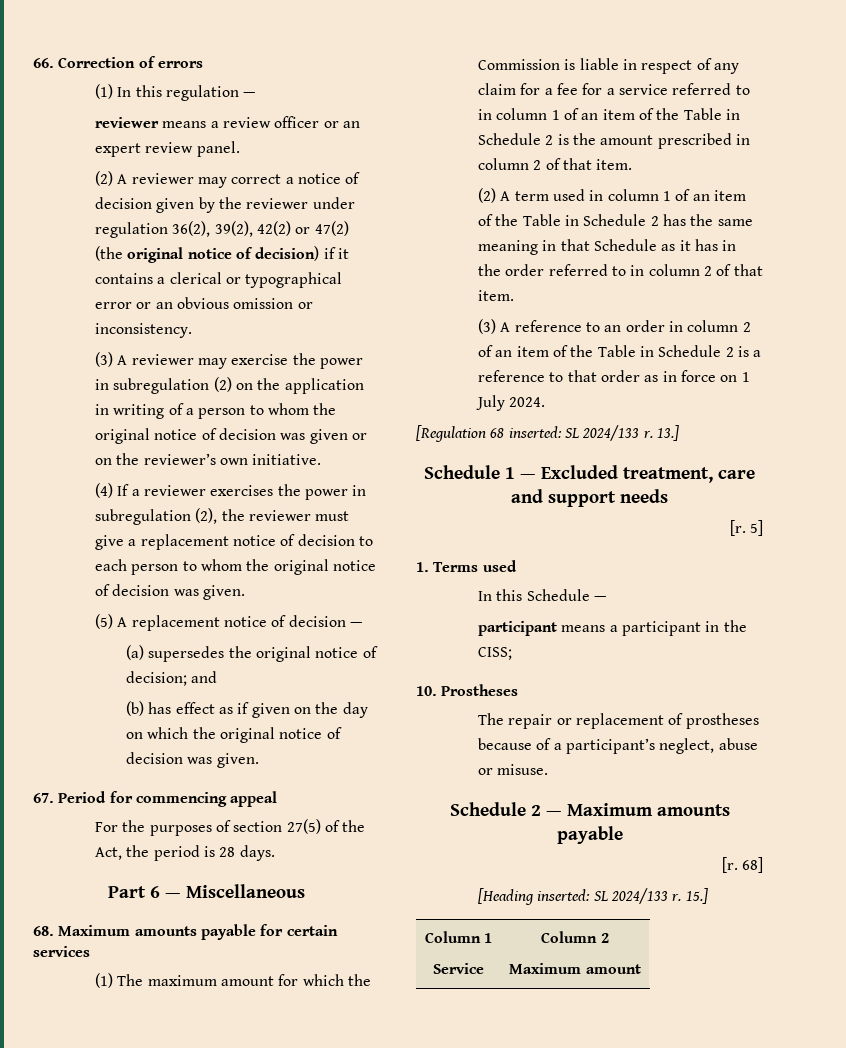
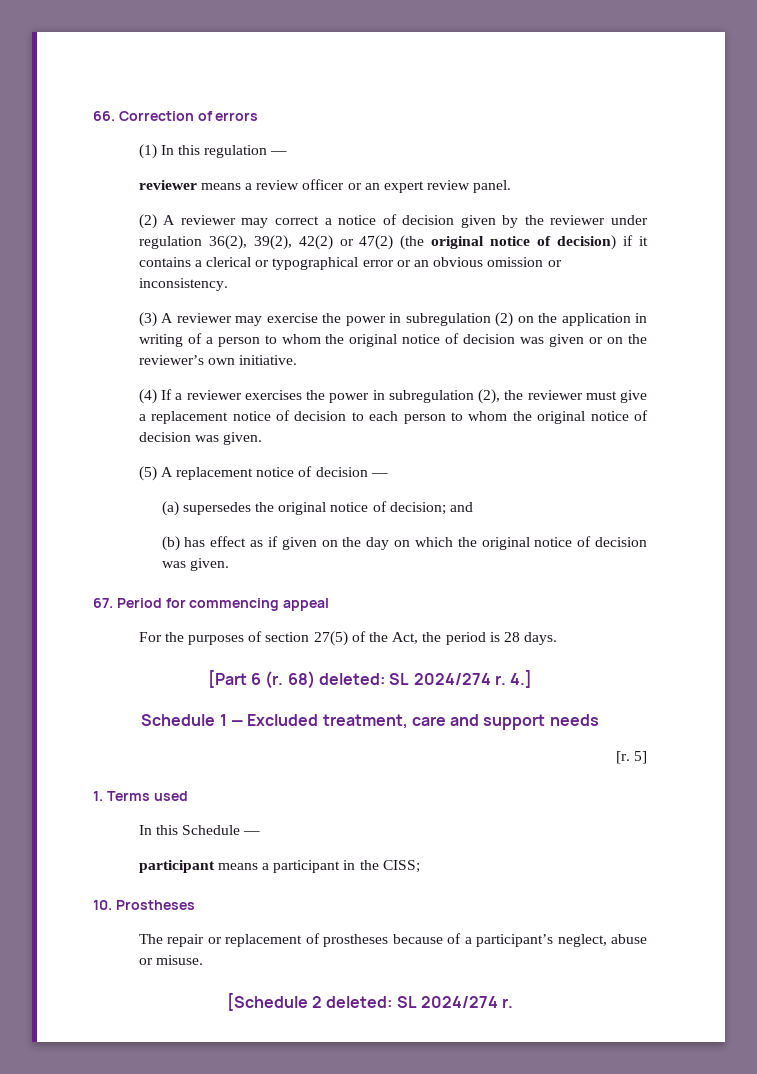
- Part 6 — Miscellaneous
- 68. Maximum amounts payable for certain services
- (1) The maximum amount for which the Commission is liable in respect of any claim for a fee for a service referred to in column 1 of an item of the Table in Schedule 2 is the amount prescribed in column 2 of that item.
- (2) A term used in column 1 of an item of the Table in Schedule 2 has the same meaning in that Schedule as it has in the order referred to in column 2 of that item.
- (3) A reference to an order in column 2 of an item of the Table in Schedule 2 is a reference to that order as in force on 1 July 2024.
- [Regulation 68 inserted: SL 2024/133 r. 13.]
+ [Part 6 (r. 68) deleted: SL 2024/274 r. 4.]
- Schedule 2 — Maximum amounts payable
- [r. 68]
- [Heading inserted: SL 2024/133 r. 15.]
- Column 1
- Service | Column 2
- Maximum amount
+ [Schedule 2 deleted: SL 2024/274 r.

